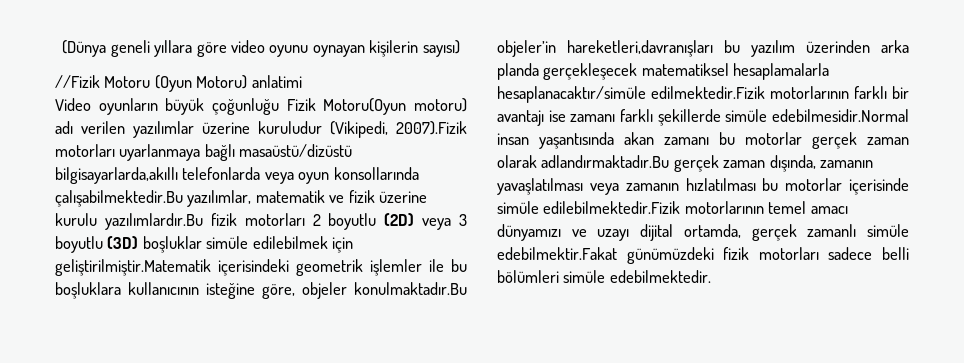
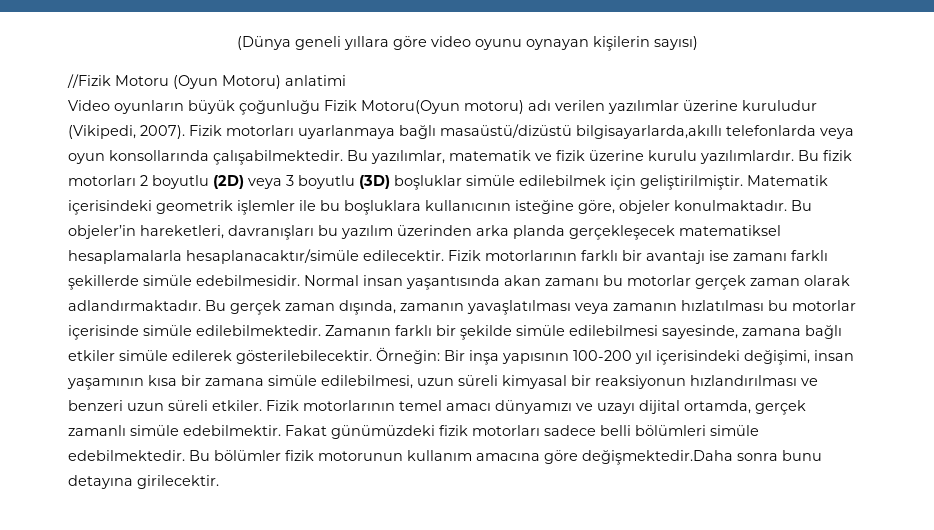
- Video oyunların büyük çoğunluğu Fizik Motoru(Oyun motoru) adı verilen yazılımlar üzerine kuruludur (Vikipedi, 2007).Fizik motorları uyarlanmaya bağlı masaüstü/dizüstü bilgisayarlarda,akıllı telefonlarda veya oyun konsollarında çalışabilmektedir.Bu yazılımlar, matematik ve fizik üzerine kurulu yazılımlardır.Bu fizik motorları 2 boyutlu (2D) veya 3 boyutlu (3D) boşluklar simüle edilebilmek için geliştirilmiştir.Matematik içerisindeki geometrik işlemler ile bu boşluklara kullanıcının isteğine göre, objeler konulmaktadır.Bu objeler’in hareketleri,davranışları bu yazılım üzerinden arka planda gerçekleşecek matematiksel hesaplamalarla hesaplanacaktır/simüle edilmektedir.Fizik motorlarının farklı bir avantajı ise zamanı farklı şekillerde simüle edebilmesidir.Normal insan yaşantısında akan zamanı bu motorlar gerçek zaman olarak adlandırmaktadır.Bu gerçek zaman dışında, zamanın yavaşlatılması veya zamanın hızlatılması bu motorlar içerisinde simüle edilebilmektedir.Fizik motorlarının temel amacı dünyamızı ve uzayı dijital ortamda, gerçek zamanlı simüle edebilmektir.Fakat günümüzdeki fizik motorları sadece belli bölümleri simüle edebilmektedir.
+ Video oyunların büyük çoğunluğu Fizik Motoru(Oyun motoru) adı verilen yazılımlar üzerine kuruludur (Vikipedi, 2007). Fizik motorları uyarlanmaya bağlı masaüstü/dizüstü bilgisayarlarda,akıllı telefonlarda veya oyun konsollarında çalışabilmektedir. Bu yazılımlar, matematik ve fizik üzerine kurulu yazılımlardır. Bu fizik motorları 2 boyutlu (2D) veya 3 boyutlu (3D) boşluklar simüle edilebilmek için geliştirilmiştir. Matematik içerisindeki geometrik işlemler ile bu boşluklara kullanıcının isteğine göre, objeler konulmaktadır. Bu objeler’in hareketleri, davranışları bu yazılım üzerinden arka planda gerçekleşecek matematiksel hesaplamalarla hesaplanacaktır/simüle edilecektir. Fizik motorlarının farklı bir avantajı ise zamanı farklı şekillerde simüle edebilmesidir. Normal insan yaşantısında akan zamanı bu motorlar gerçek zaman olarak adlandırmaktadır. Bu gerçek zaman dışında, zamanın yavaşlatılması veya zamanın hızlatılması bu motorlar içerisinde simüle edilebilmektedir. Zamanın farklı bir şekilde simüle edilebilmesi sayesinde, zamana bağlı etkiler simüle edilerek gösterilebilecektir. Örneğin: Bir inşa yapısının 100-200 yıl içerisindeki değişimi, insan yaşamının kısa bir zamana simüle edilebilmesi, uzun süreli kimyasal bir reaksiyonun hızlandırılması ve benzeri uzun süreli etkiler. Fizik motorlarının temel amacı dünyamızı ve uzayı dijital ortamda, gerçek zamanlı simüle edebilmektir. Fakat günümüzdeki fizik motorları sadece belli bölümleri simüle edebilmektedir.
+ Bu bölümler fizik motorunun kullanım amacına göre değişmektedir.Daha sonra bunu detayına girilecektir.

